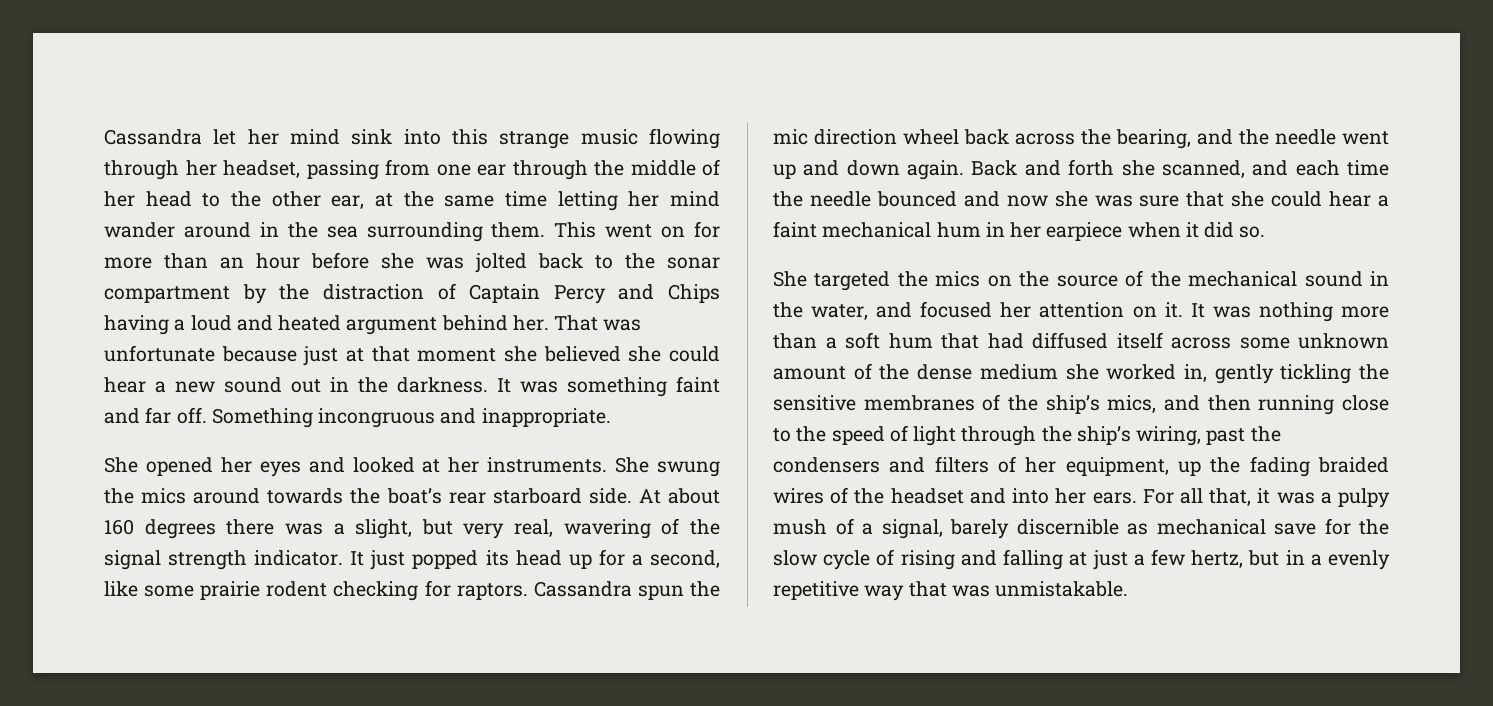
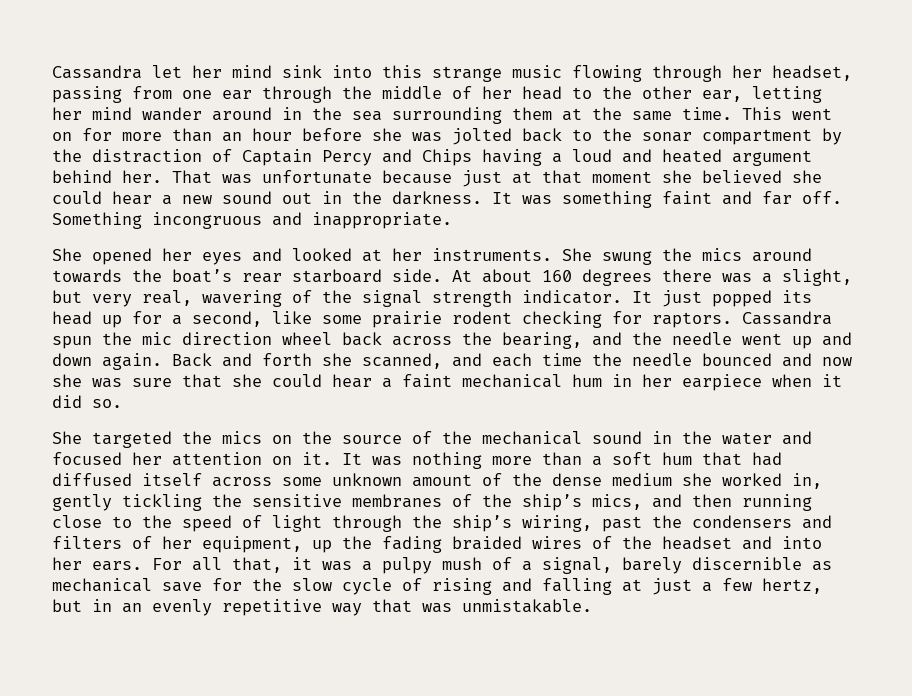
- Cassandra let her mind sink into this strange music flowing through her headset, passing from one ear through the middle of her head to the other ear, at the same time letting her mind wander around in the sea surrounding them.
+ Cassandra let her mind sink into this strange music flowing through her headset, passing from one ear through the middle of her head to the other ear, letting her mind wander around in the sea surrounding them at the same time.
- She targeted the mics on the source of the mechanical sound in the water, and focused her attention on it.
+ She targeted the mics on the source of the mechanical sound in the water and focused her attention on it.
- For all that, it was a pulpy mush of a signal, barely discernible as mechanical save for the slow cycle of rising and falling at just a few hertz, but in a evenly repetitive way that was unmistakable.
+ For all that, it was a pulpy mush of a signal, barely discernible as mechanical save for the slow cycle of rising and falling at just a few hertz, but in an evenly repetitive way that was unmistakable.

